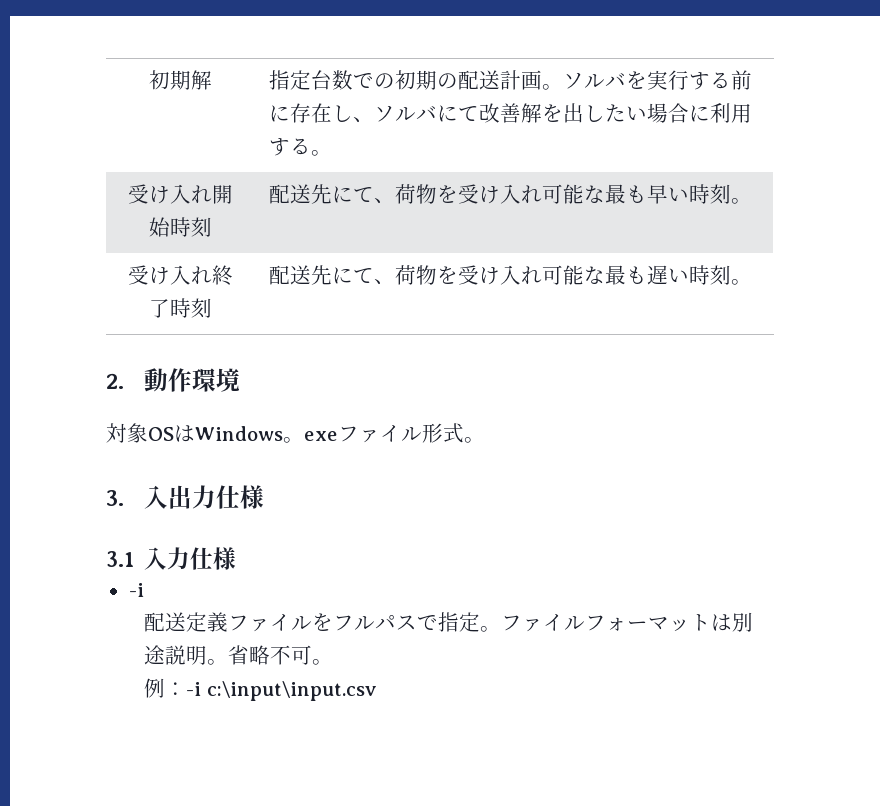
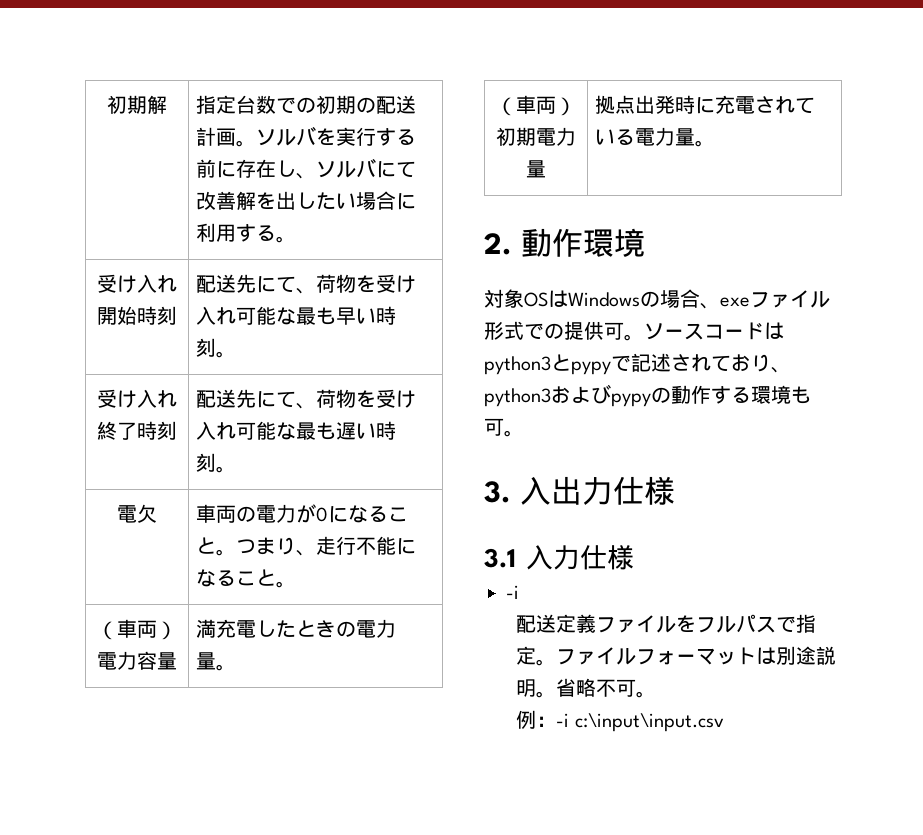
+ 電欠 | 車両の電力が0になること。つまり、走行不能になること。
+ （車両）電力容量 | 満充電したときの電力量。
+ （車両）初期電力量 | 拠点出発時に充電されている電力量。
- 対象OSはWindows。exeファイル形式。
+ 対象OSはWindowsの場合、exeファイル形式での提供可。ソースコードはpython3とpypyで記述されており、python3およびpypyの動作する環境も可。

